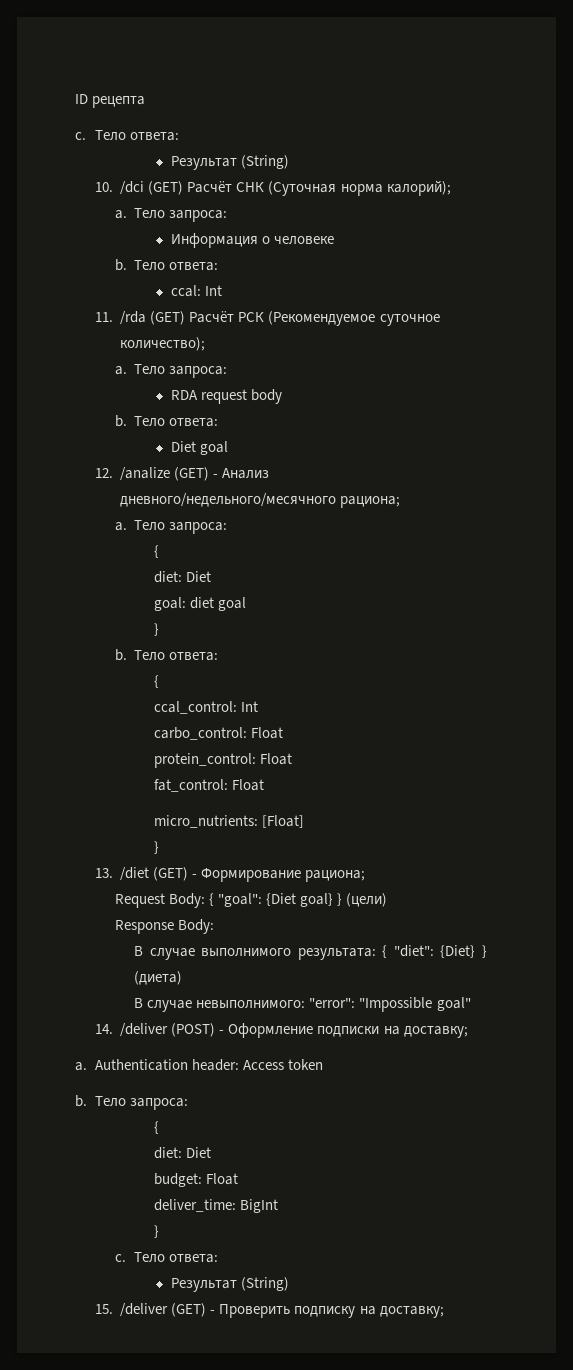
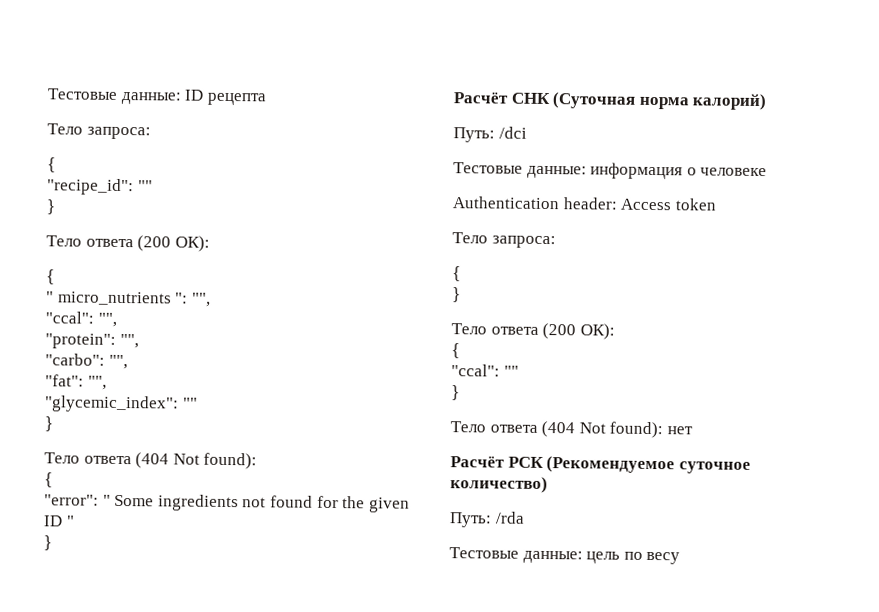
- ID рецепта
- c. Тело ответа:
- Результат (String)
- 10. /dci (GET) Расчёт СНК (Суточная норма калорий);
- a. Тело запроса:
- Информация о человеке
- b. Тело ответа:
- ccal: Int
- 11. /rda (GET) Расчёт РСК (Рекомендуемое суточное количество);
- a. Тело запроса:
- RDA request body
- b. Тело ответа:
- Diet goal
- 12. /analize (GET) - Анализ дневного/недельного/месячного рациона;
- a. Тело запроса:
+ Тестовые данные: ID рецепта
+ Тело запроса:
  {
- diet: Diet
- goal: diet goal
+ "recipe_id": ""
  }
- b. Тело ответа:
+ Тело ответа (200 ОК):
  {
- ccal_control: Int
- carbo_control: Float
- protein_control: Float
- fat_control: Float
- micro_nutrients: [Float]
+ " micro_nutrients ": "",
+ "ccal": "",
+ "protein": "",
+ "carbo": "",
+ "fat": "",
+ "glycemic_index": ""
  }
- 13. /diet (GET) - Формирование рациона;
- Request Body: { "goal": {Diet goal} } (цели)
- Response Body:
- В случае выполнимого результата: { "diet": {Diet} } (диета)
- В случае невыполнимого: "error": "Impossible goal"
- 14. /deliver (POST) - Оформление подписки на доставку;
- a. Authentication header: Access token
- b. Тело запроса:
+ Тело ответа (404 Not found):
  {
- diet: Diet
- budget: Float
- deliver_time: BigInt
+ "error": " Some ingredients not found for the given ID "
  }
- c. Тело ответа:
- Результат (String)
- 15. /deliver (GET) - Проверить подписку на доставку;
+ Расчёт СНК (Суточная норма калорий)
+ Путь: /dci
+ Тестовые данные: информация о человеке
+ Authentication header: Access token
+ Тело запроса:
+ {
+ }
+ Тело ответа (200 ОК):
+ {
+ "ccal": ""
+ }
+ Тело ответа (404 Not found): нет
+ Расчёт РСК (Рекомендуемое суточное количество)
+ Путь: /rda
+ Тестовые данные: цель по весу

